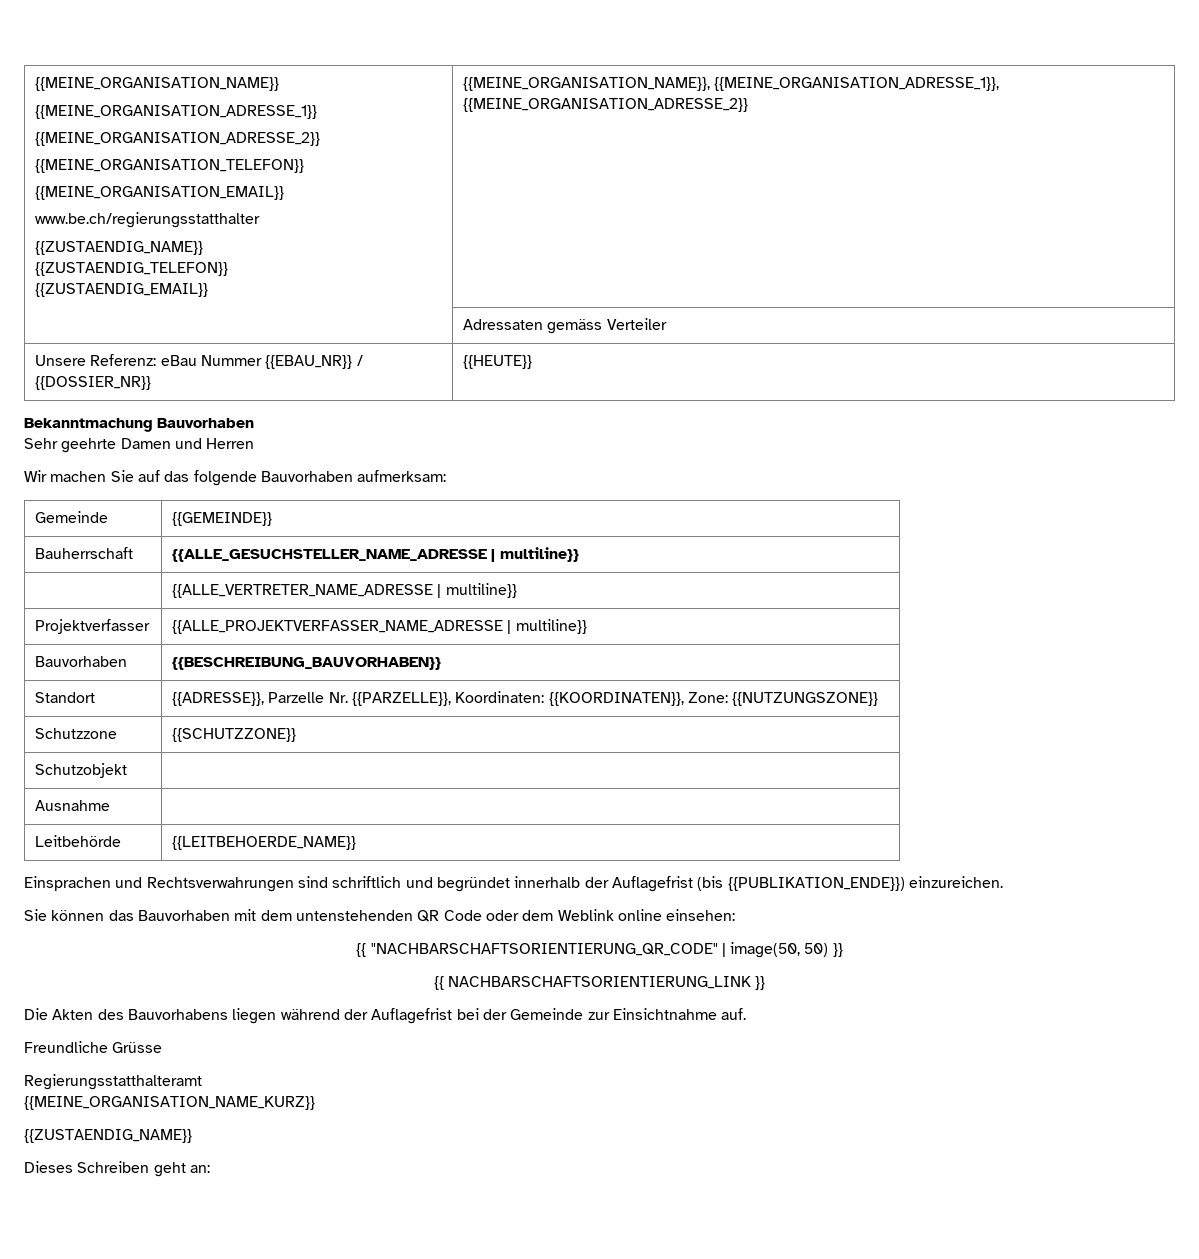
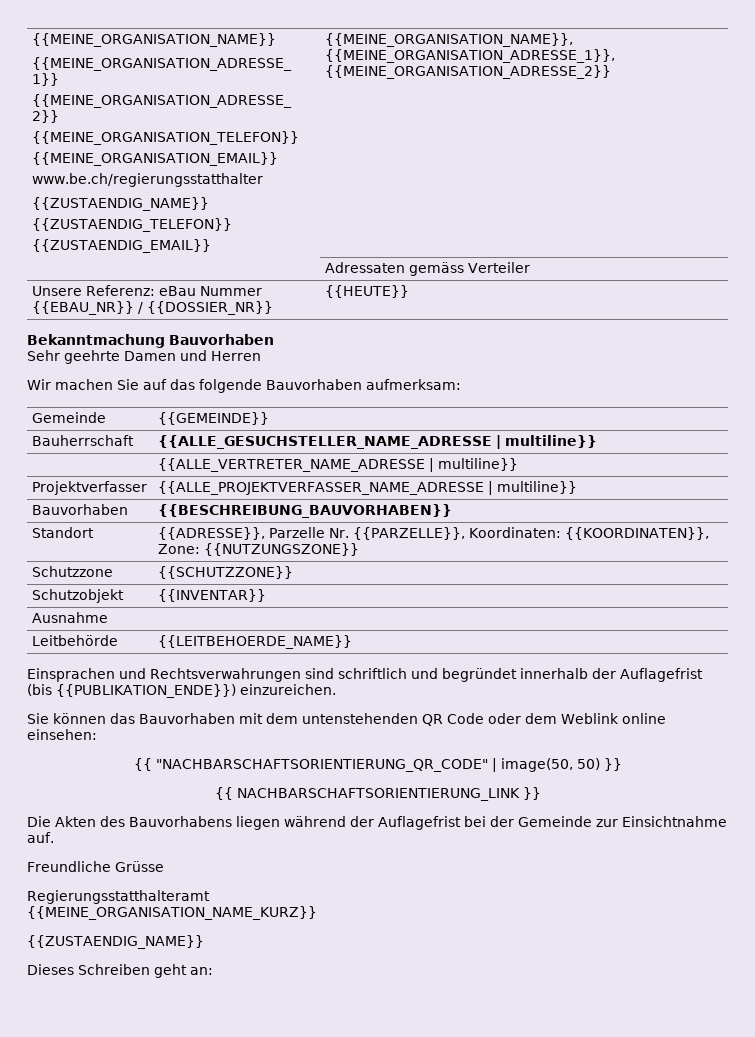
- Schutzobjekt |
+ Schutzobjekt | {{INVENTAR}}

